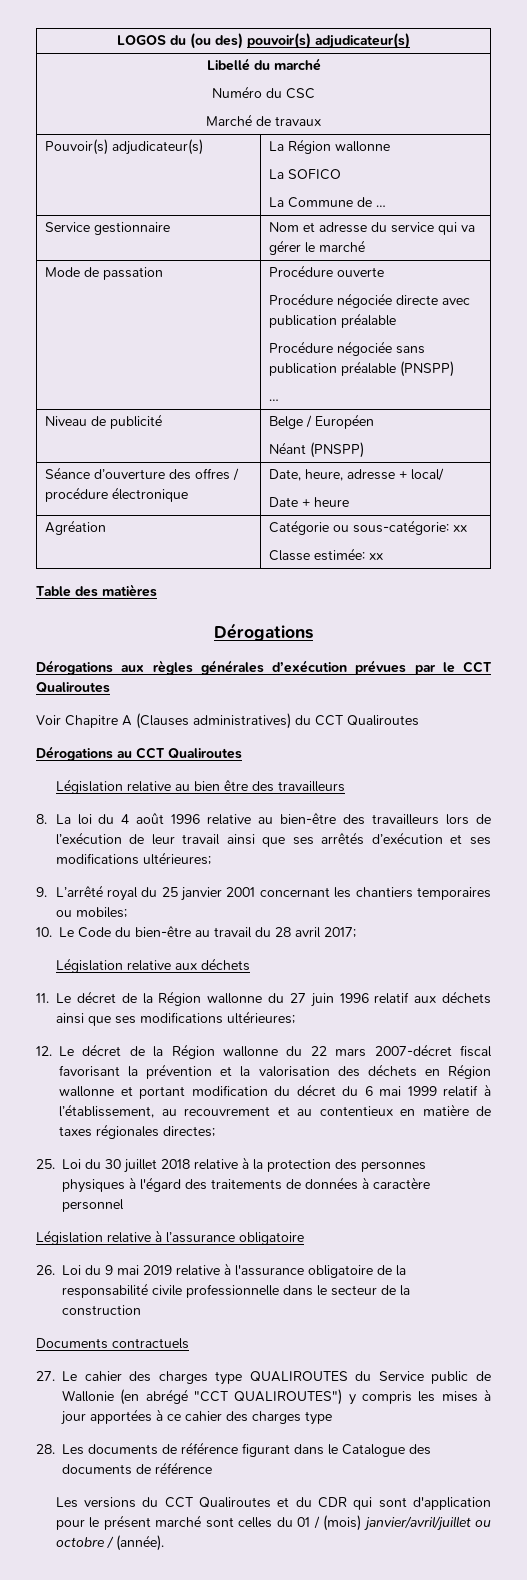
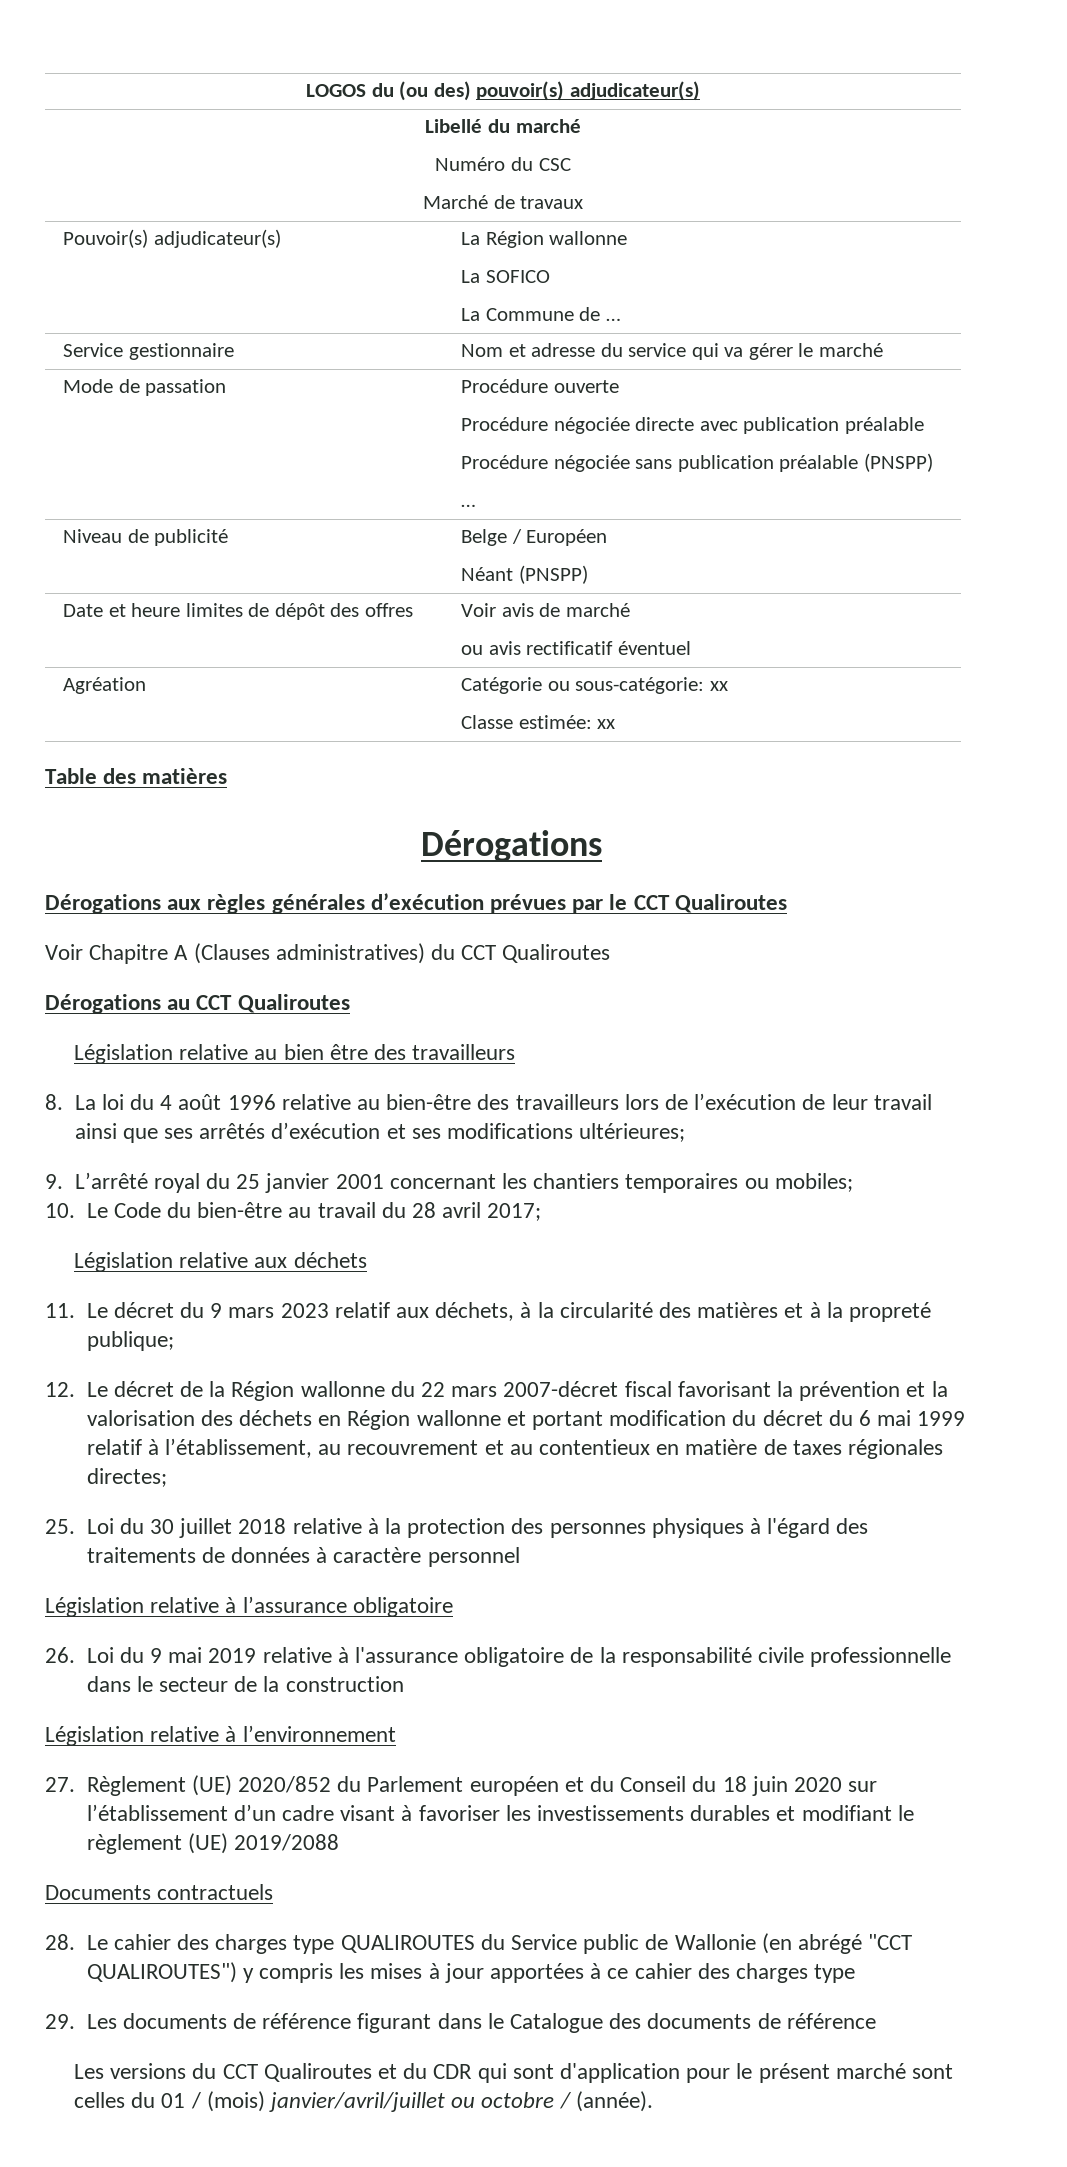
- Séance d’ouverture des offres / procédure électronique | Date, heure, adresse + local/
- Date + heure
+ Date et heure limites de dépôt des offres | Voir avis de marché
+ ou avis rectificatif éventuel
- 11. Le décret de la Région wallonne du 27 juin 1996 relatif aux déchets ainsi que ses modifications ultérieures;
+ 11. Le décret du 9 mars 2023 relatif aux déchets, à la circularité des matières et à la propreté publique;
+ Législation relative à l’environnement
+ 27. Règlement (UE) 2020/852 du Parlement européen et du Conseil du 18 juin 2020 sur l’établissement d’un cadre visant à favoriser les investissements durables et modifiant le règlement (UE) 2019/2088
- 27. Le cahier des charges type QUALIROUTES du Service public de Wallonie (en abrégé "CCT QUALIROUTES") y compris les mises à jour apportées à ce cahier des charges type
+ 28. Le cahier des charges type QUALIROUTES du Service public de Wallonie (en abrégé "CCT QUALIROUTES") y compris les mises à jour apportées à ce cahier des charges type
- 28. Les documents de référence figurant dans le Catalogue des documents de référence
+ 29. Les documents de référence figurant dans le Catalogue des documents de référence

